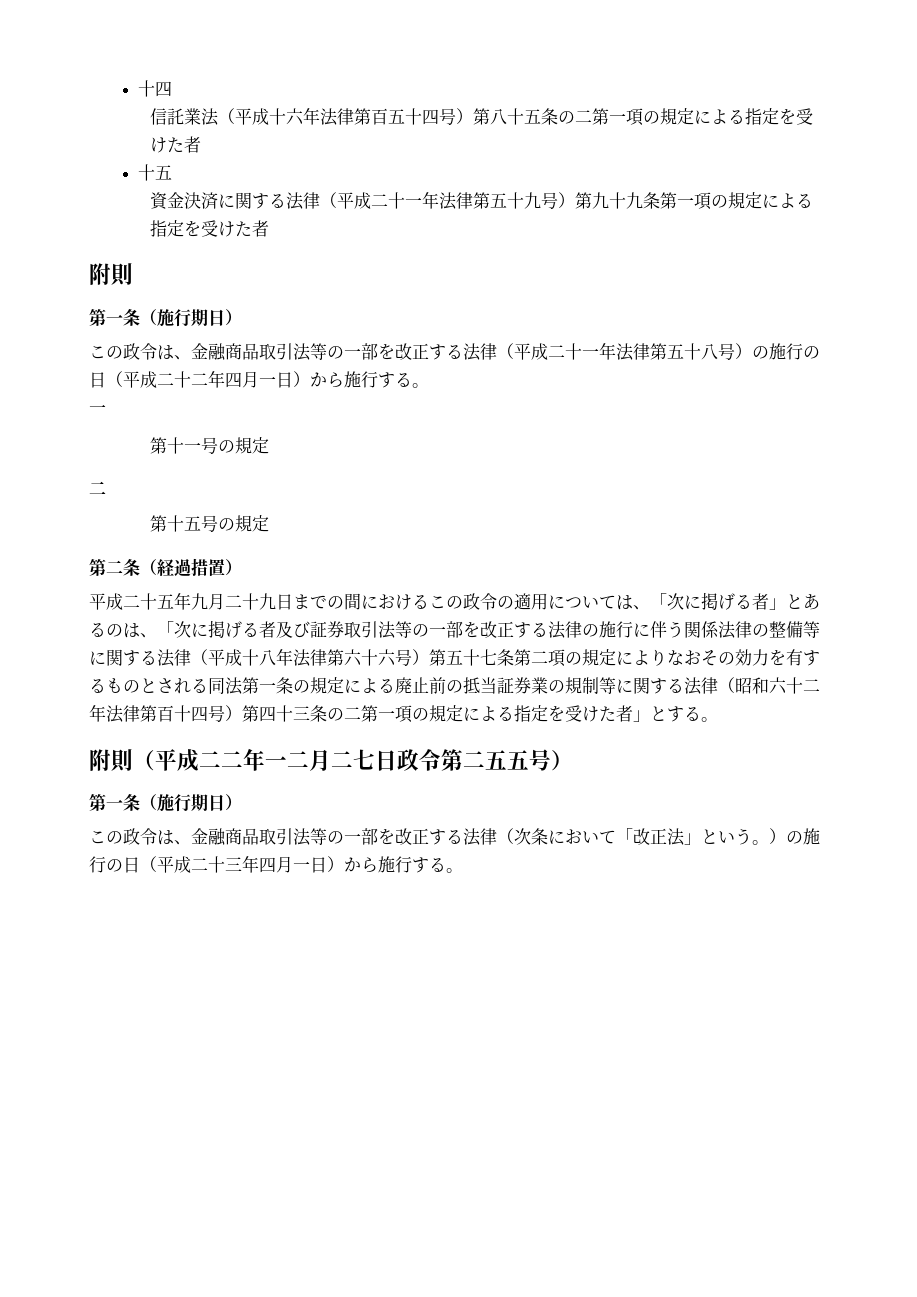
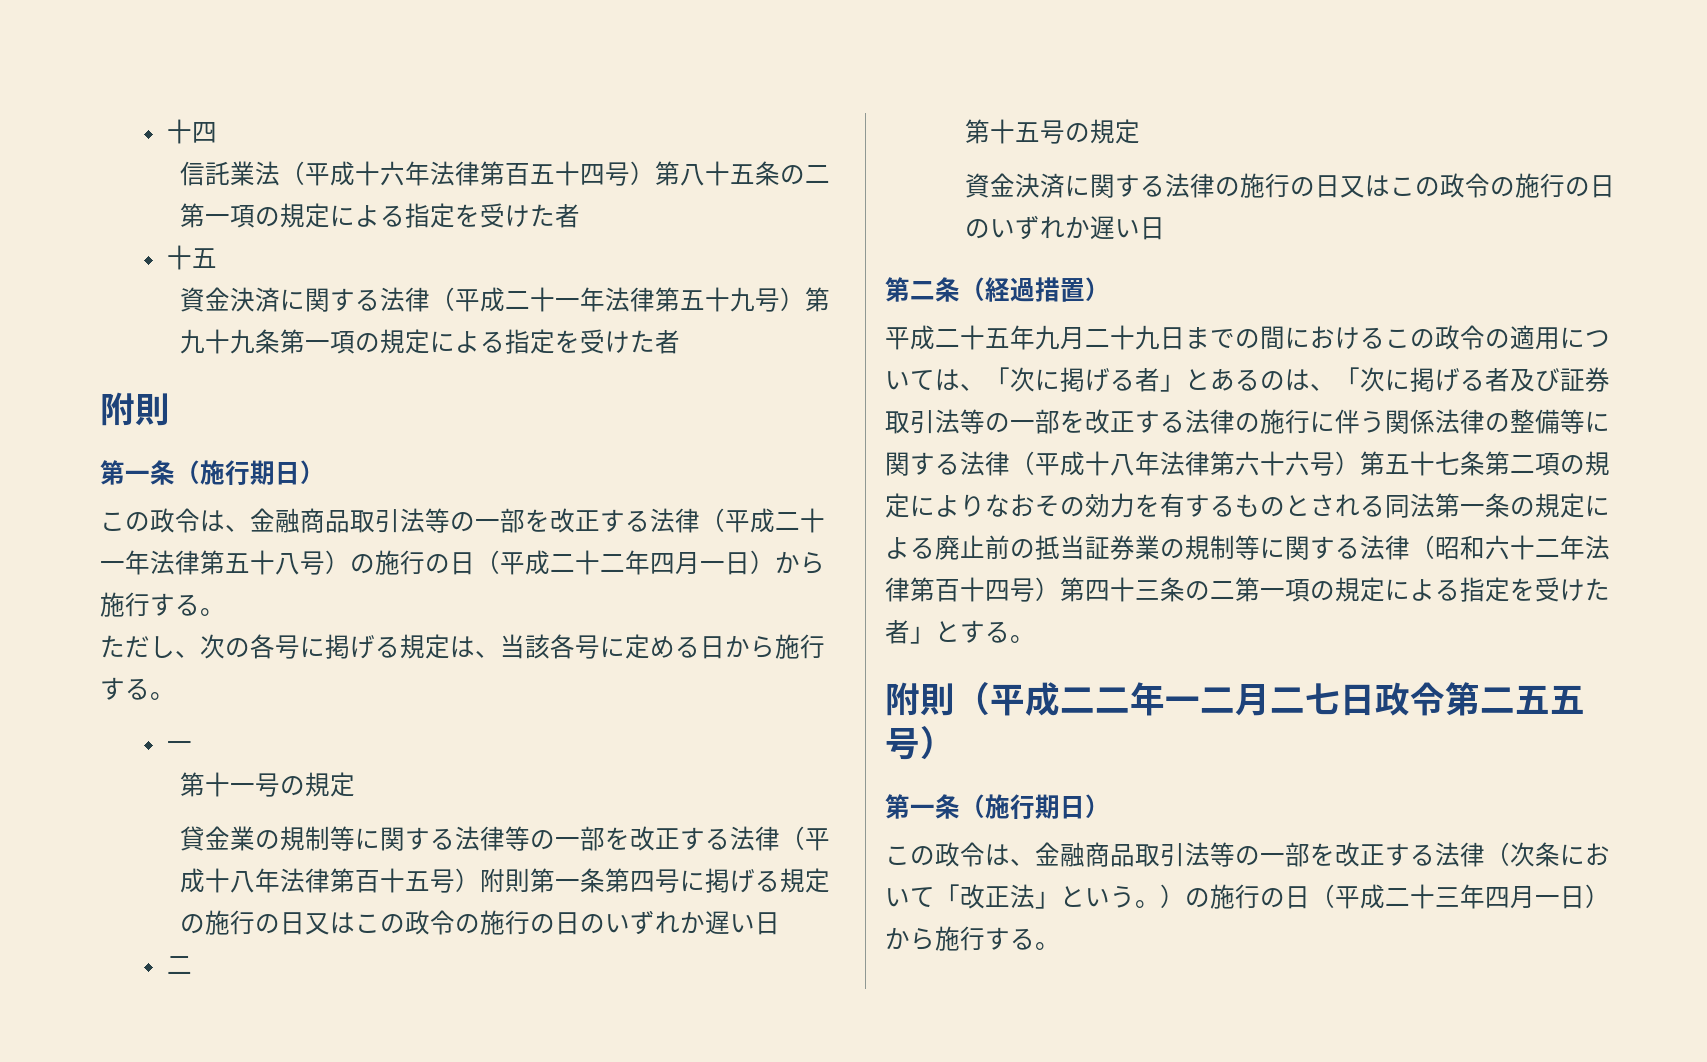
  この政令は、金融商品取引法等の一部を改正する法律（平成二十一年法律第五十八号）の施行の日（平成二十二年四月一日）から施行する。
+ ただし、次の各号に掲げる規定は、当該各号に定める日から施行する。
  一
  第十一号の規定
+ 貸金業の規制等に関する法律等の一部を改正する法律（平成十八年法律第百十五号）附則第一条第四号に掲げる規定の施行の日又はこの政令の施行の日のいずれか遅い日
  二
  第十五号の規定
+ 資金決済に関する法律の施行の日又はこの政令の施行の日のいずれか遅い日

